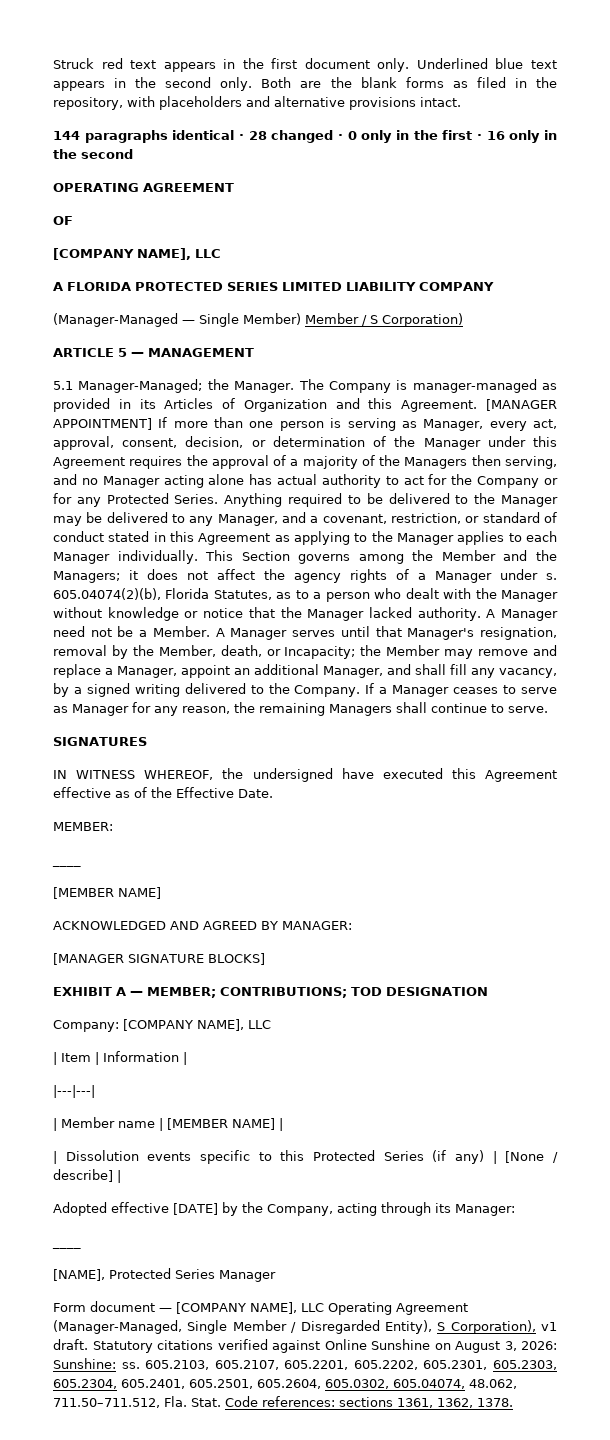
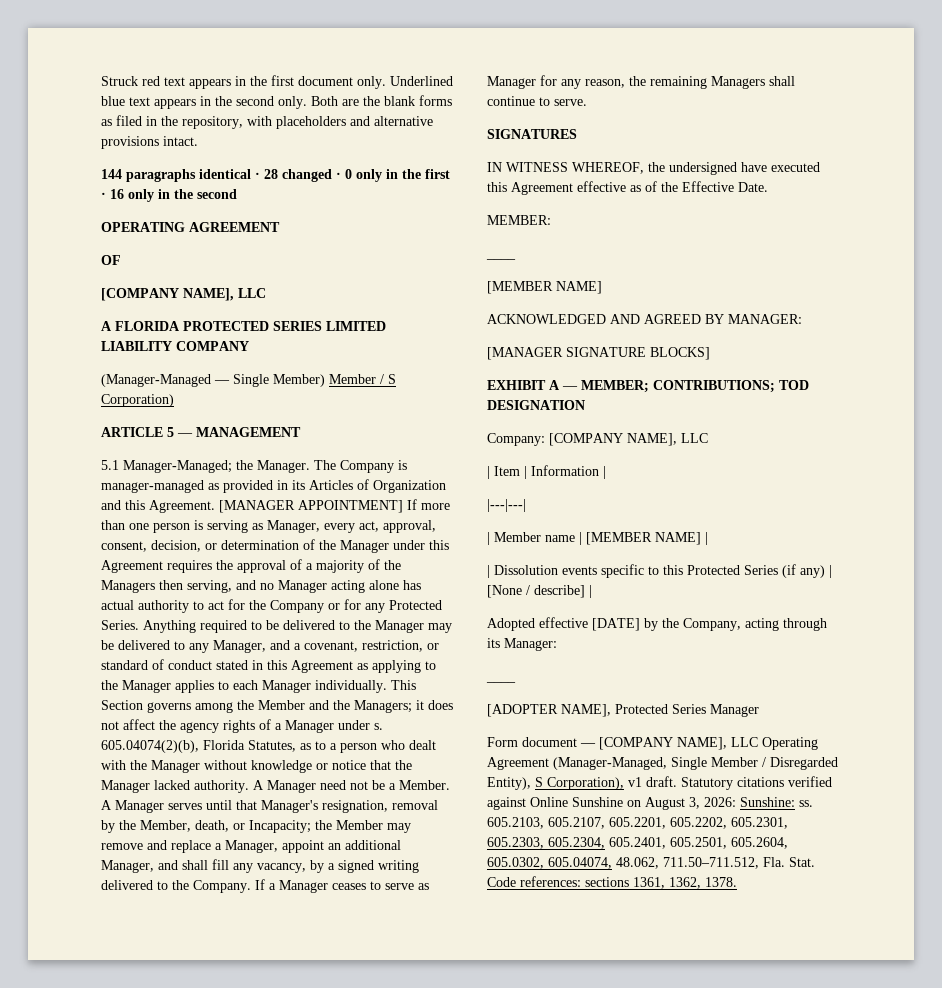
- [NAME], Protected Series Manager
+ [ADOPTER NAME], Protected Series Manager

